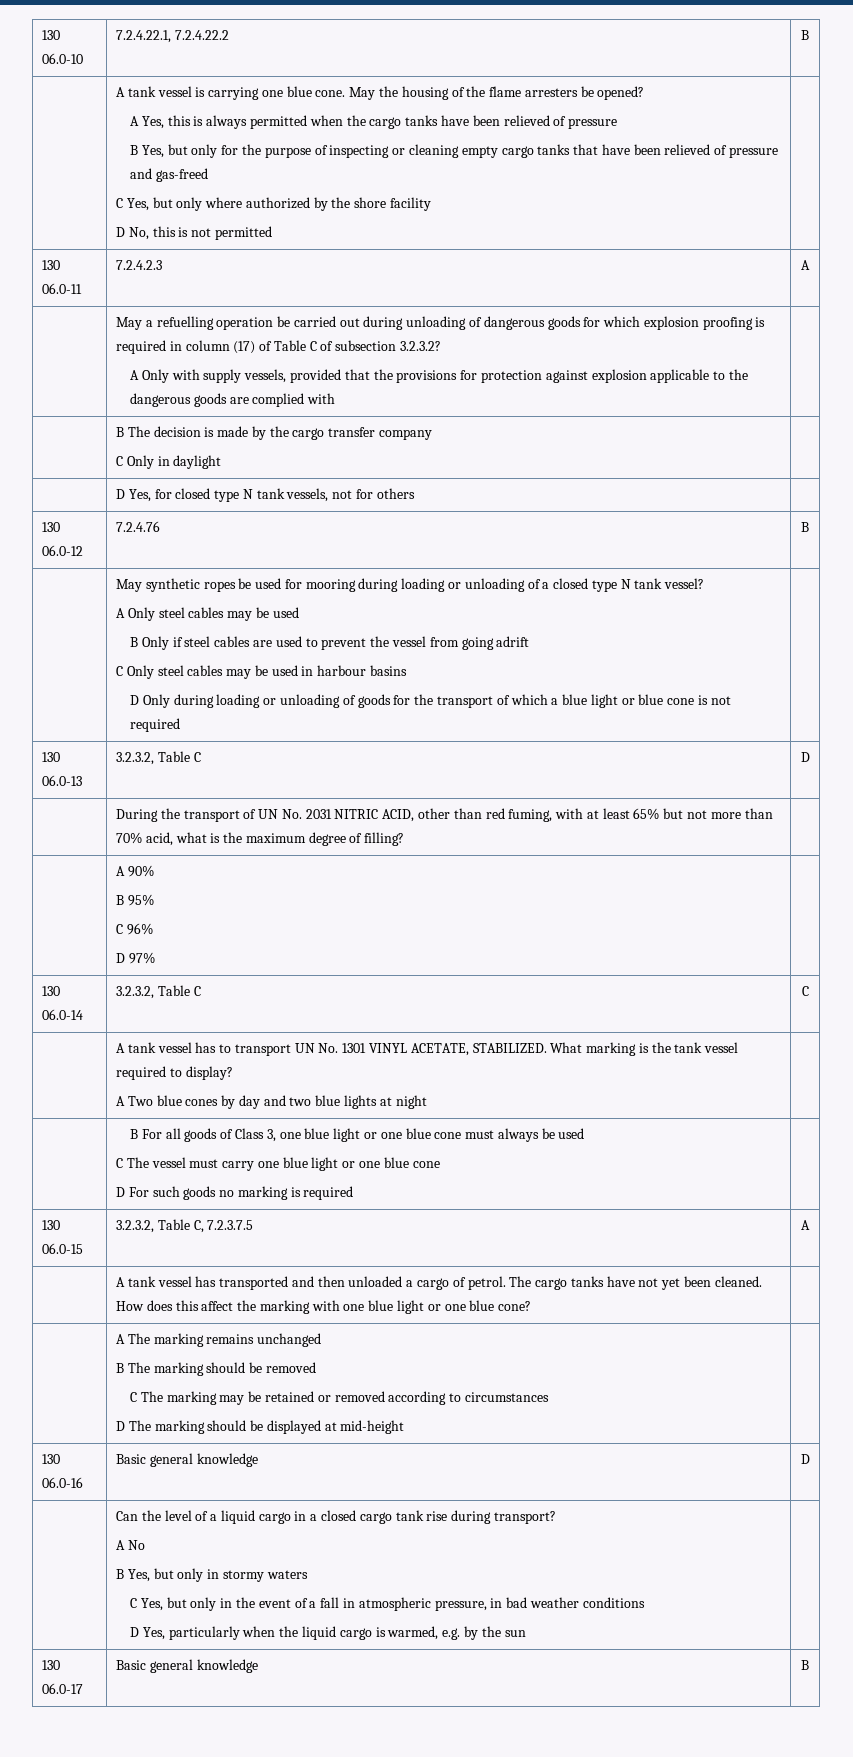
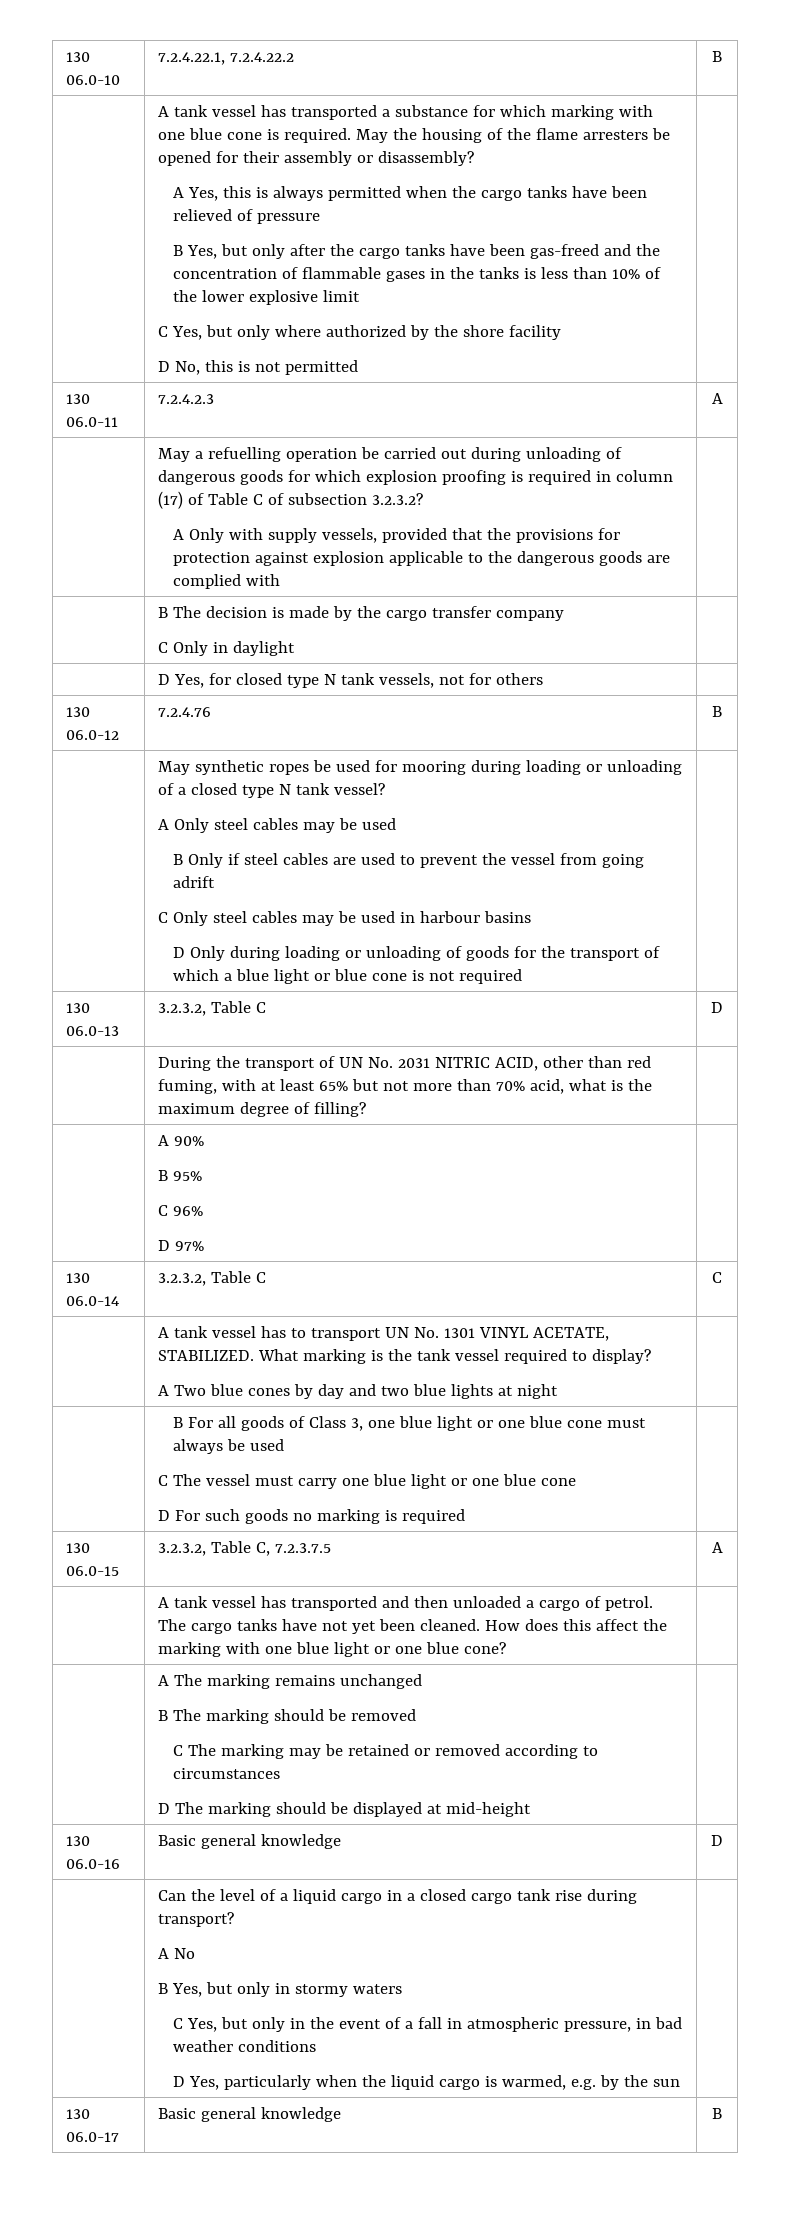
- A tank vessel is carrying one blue cone.
+ A tank vessel has transported a substance for which marking with one blue cone is required.
- May the housing of the flame arresters be opened?
+ May the housing of the flame arresters be opened for their assembly or disassembly?
- B Yes, but only for the purpose of inspecting or cleaning empty cargo tanks that have been relieved of pressure and gas-freed
+ B Yes, but only after the cargo tanks have been gas-freed and the concentration of flammable gases in the tanks is less than 10% of the lower explosive limit

